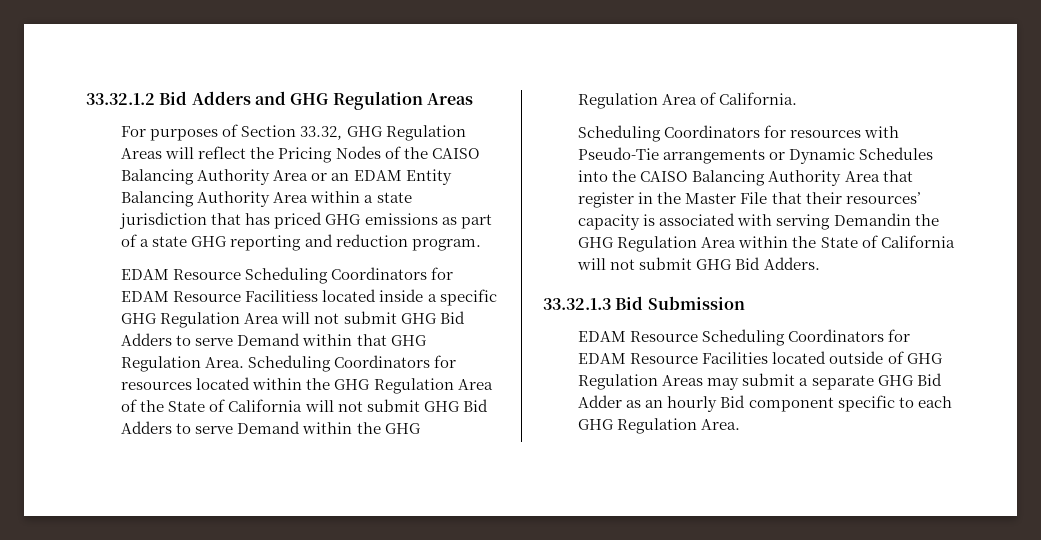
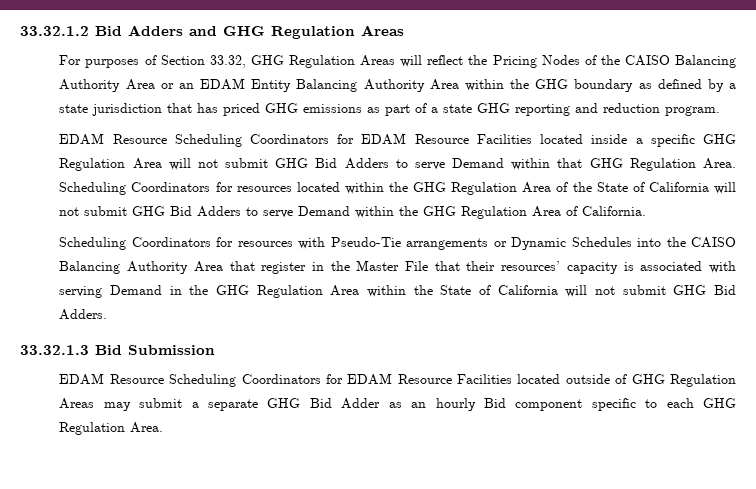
- For purposes of Section 33.32, GHG Regulation Areas will reflect the Pricing Nodes of the CAISO Balancing Authority Area or an EDAM Entity Balancing Authority Area within a state jurisdiction that has priced GHG emissions as part of a state GHG reporting and reduction program.
+ For purposes of Section 33.32, GHG Regulation Areas will reflect the Pricing Nodes of the CAISO Balancing Authority Area or an EDAM Entity Balancing Authority Area within the GHG boundary as defined by a state jurisdiction that has priced GHG emissions as part of a state GHG reporting and reduction program.
- EDAM Resource Scheduling Coordinators for EDAM Resource Facilitiess located inside a specific GHG Regulation Area will not submit GHG Bid Adders to serve Demand within that GHG Regulation Area.
+ EDAM Resource Scheduling Coordinators for EDAM Resource Facilities located inside a specific GHG Regulation Area will not submit GHG Bid Adders to serve Demand within that GHG Regulation Area.
- Scheduling Coordinators for resources with Pseudo-Tie arrangements or Dynamic Schedules into the CAISO Balancing Authority Area that register in the Master File that their resources’ capacity is associated with serving Demandin the GHG Regulation Area within the State of California will not submit GHG Bid Adders.
+ Scheduling Coordinators for resources with Pseudo-Tie arrangements or Dynamic Schedules into the CAISO Balancing Authority Area that register in the Master File that their resources’ capacity is associated with serving Demand in the GHG Regulation Area within the State of California will not submit GHG Bid Adders.

